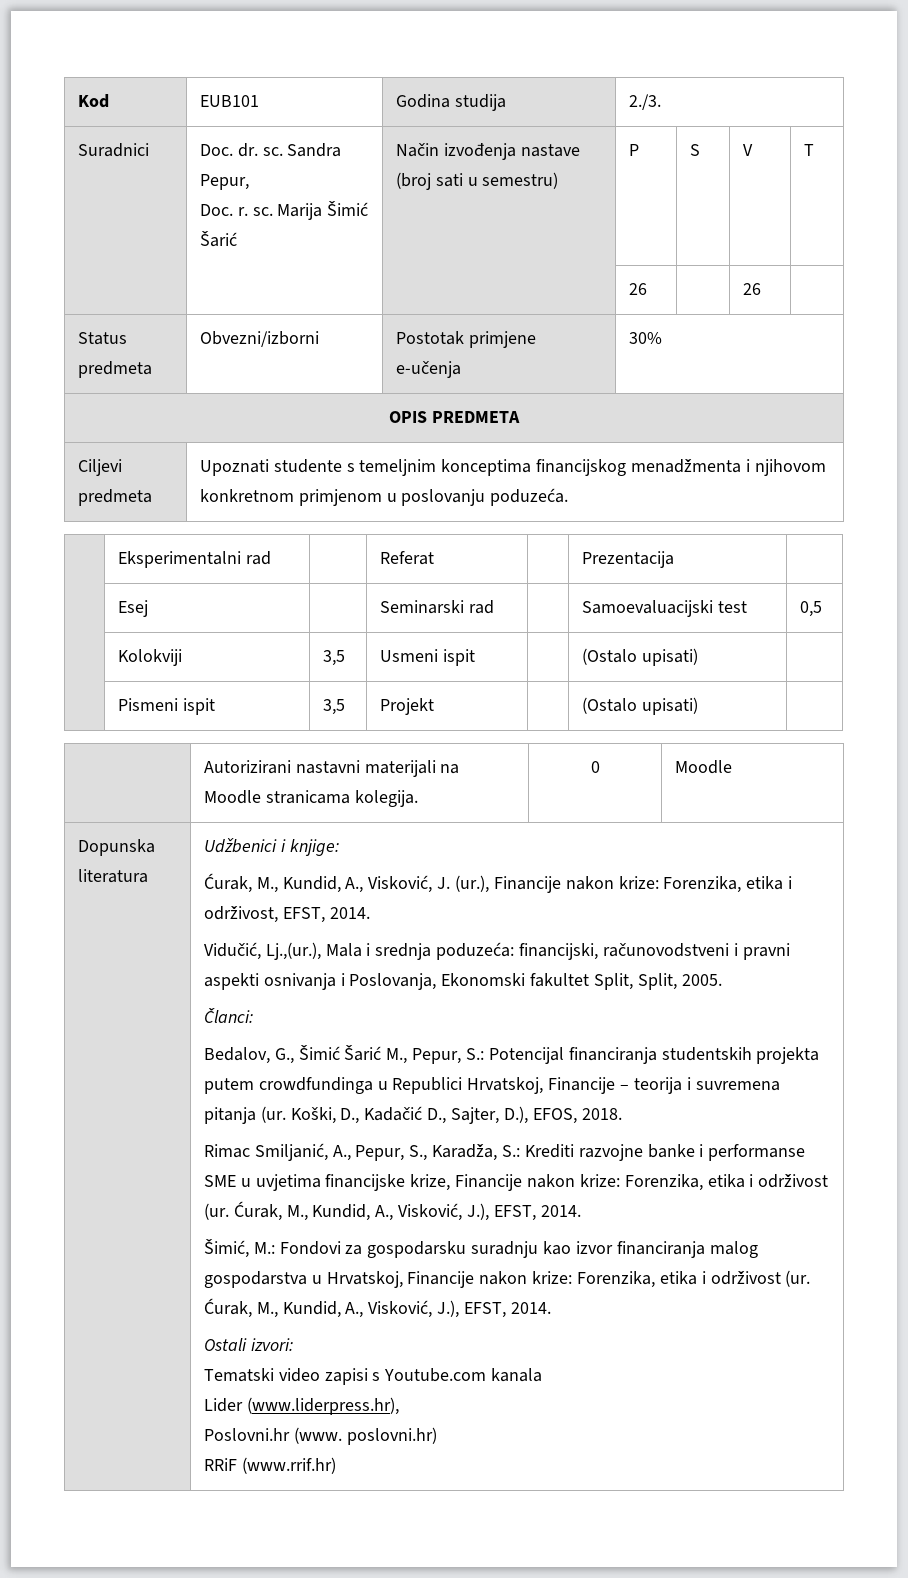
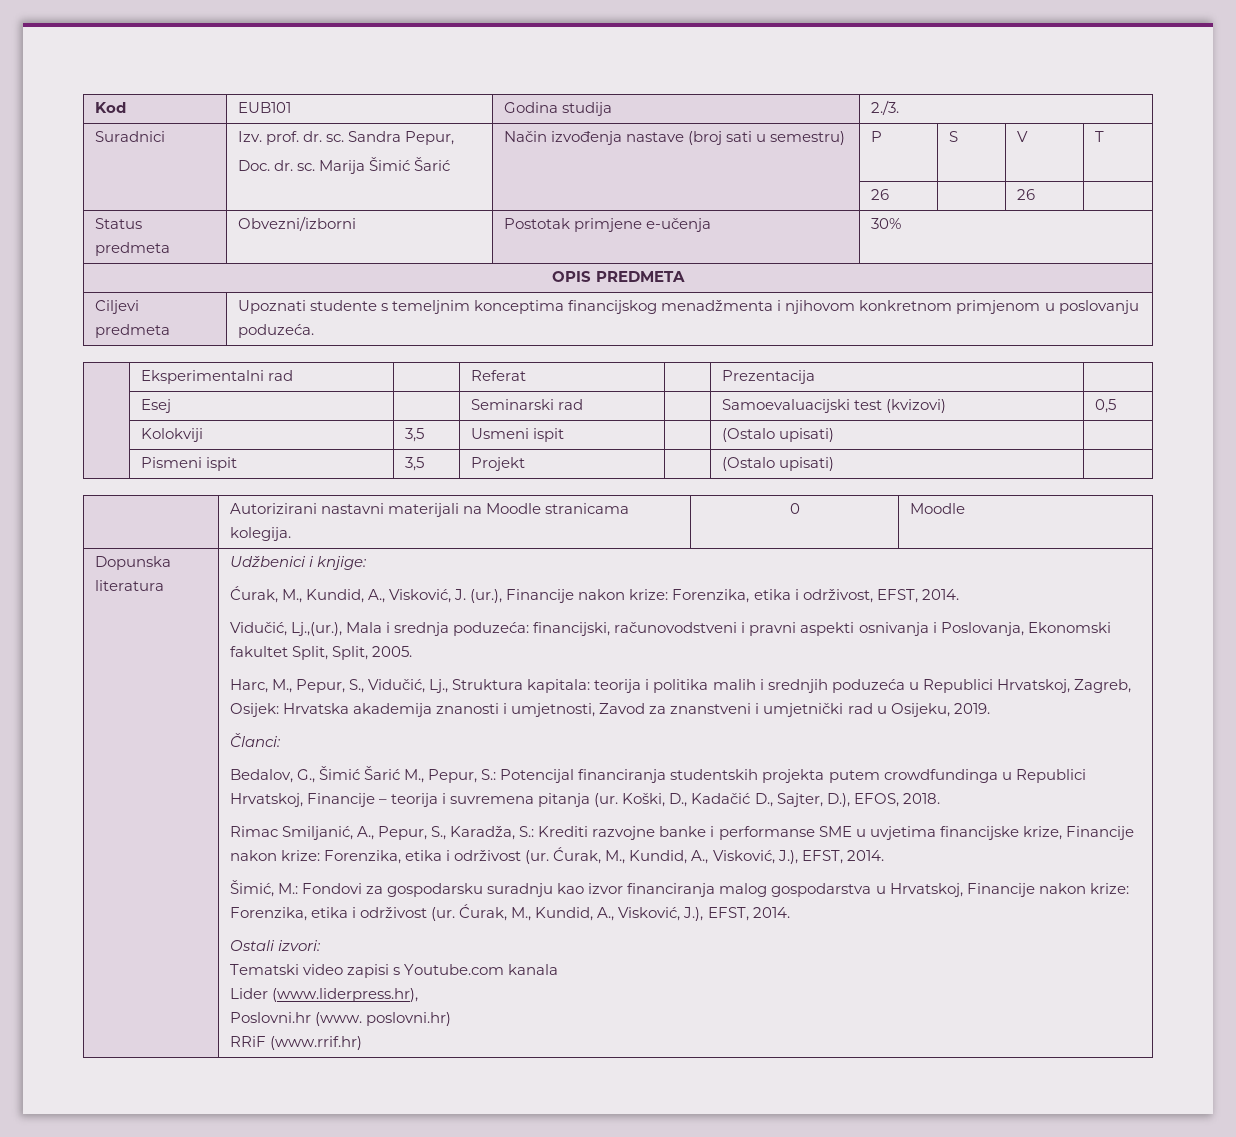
- Suradnici | Doc. dr. sc. Sandra Pepur,
- Doc. r. sc. Marija Šimić Šarić | Način izvođenja nastave (broj sati u semestru) | P | S | V | T
+ Suradnici | Izv. prof. dr. sc. Sandra Pepur,
+ Doc. dr. sc. Marija Šimić Šarić | Način izvođenja nastave (broj sati u semestru) | P | S | V | T
- | Esej | | Seminarski rad | | Samoevaluacijski test | 0,5
+ | Esej | | Seminarski rad | | Samoevaluacijski test (kvizovi) | 0,5
+ Harc, M., Pepur, S., Vidučić, Lj., Struktura kapitala: teorija i politika malih i srednjih poduzeća u Republici Hrvatskoj, Zagreb, Osijek: Hrvatska akademija znanosti i umjetnosti, Zavod za znanstveni i umjetnički rad u Osijeku, 2019.

